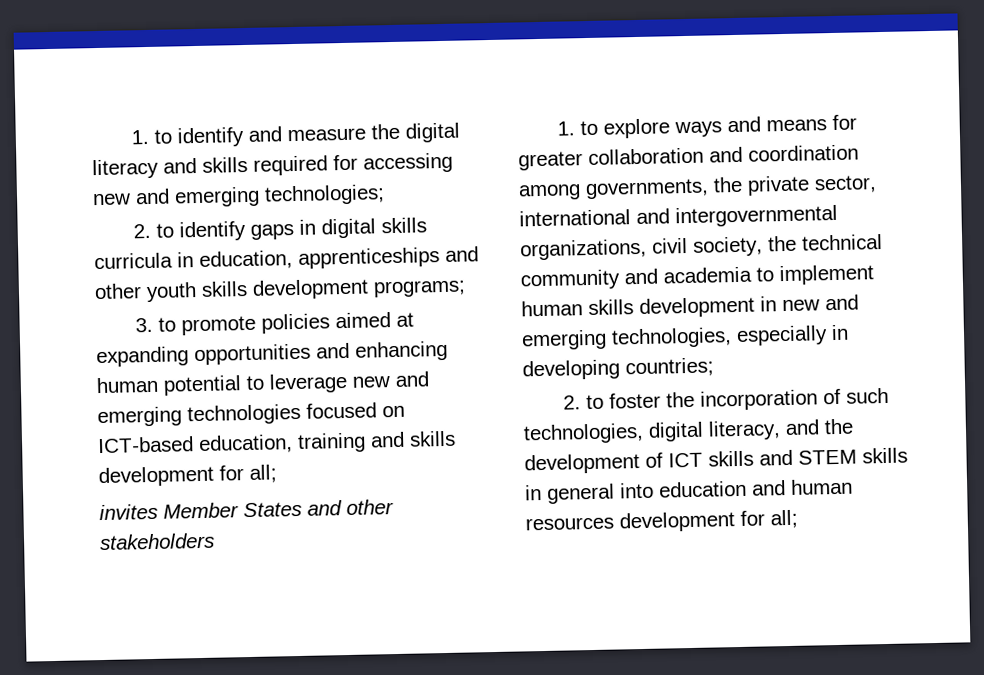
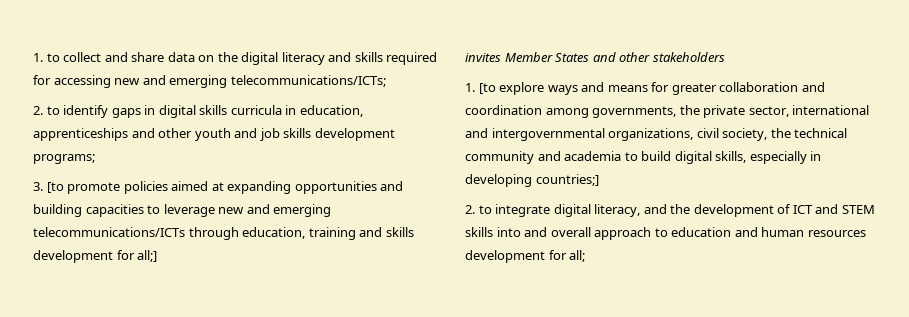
- 1. to identify and measure the digital literacy and skills required for accessing new and emerging technologies;
+ 1. to collect and share data on the digital literacy and skills required for accessing new and emerging telecommunications/ICTs;
- 2. to identify gaps in digital skills curricula in education, apprenticeships and other youth skills development programs;
+ 2. to identify gaps in digital skills curricula in education, apprenticeships and other youth and job skills development programs;
- 3. to promote policies aimed at expanding opportunities and enhancing human potential to leverage new and emerging technologies focused on ICT-based education, training and skills development for all;
+ 3. [to promote policies aimed at expanding opportunities and building capacities to leverage new and emerging telecommunications/ICTs through education, training and skills development for all;]
- 1. to explore ways and means for greater collaboration and coordination among governments, the private sector, international and intergovernmental organizations, civil society, the technical community and academia to implement human skills development in new and emerging technologies, especially in developing countries;
- 2. to foster the incorporation of such technologies, digital literacy, and the development of ICT skills and STEM skills in general into education and human resources development for all;
+ 1. [to explore ways and means for greater collaboration and coordination among governments, the private sector, international and intergovernmental organizations, civil society, the technical community and academia to build digital skills, especially in developing countries;]
+ 2. to integrate digital literacy, and the development of ICT and STEM skills into and overall approach to education and human resources development for all;

